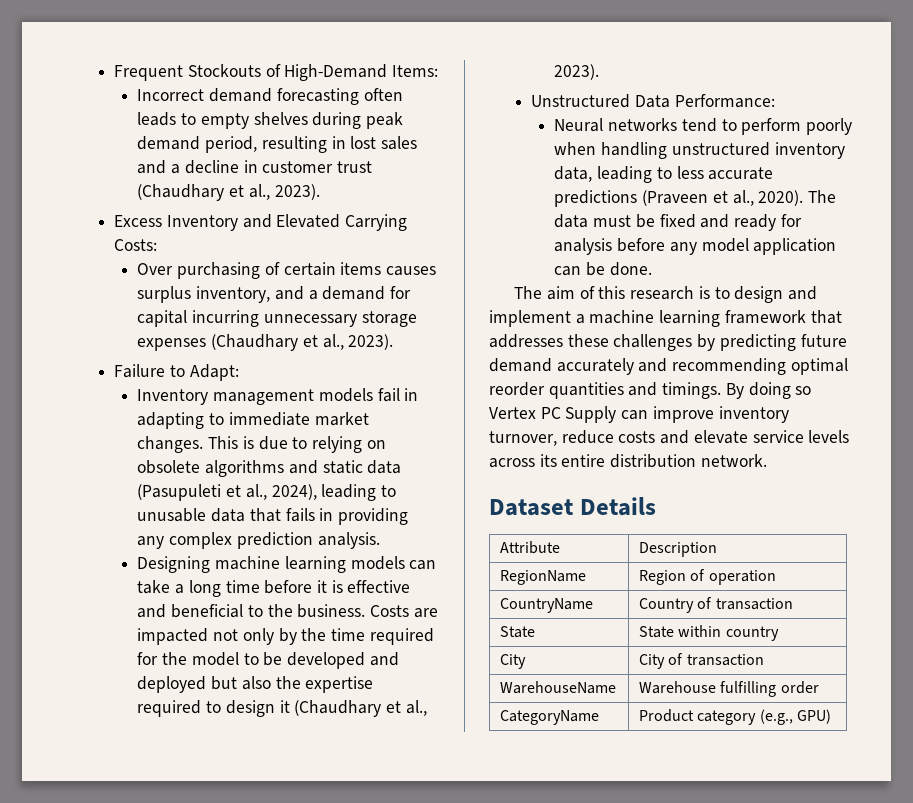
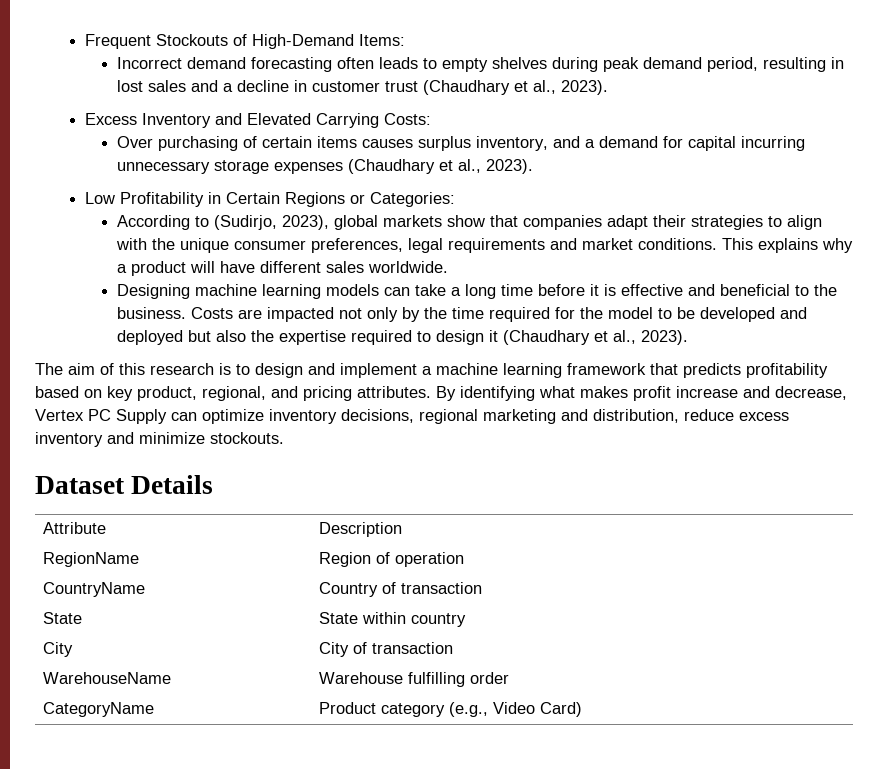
- Failure to Adapt:
- Inventory management models fail in adapting to immediate market changes. This is due to relying on obsolete algorithms and static data (Pasupuleti et al., 2024), leading to unusable data that fails in providing any complex prediction analysis.
+ Low Profitability in Certain Regions or Categories:
+ According to (Sudirjo, 2023), global markets show that companies adapt their strategies to align with the unique consumer preferences, legal requirements and market conditions. This explains why a product will have different sales worldwide.
- Unstructured Data Performance:
- Neural networks tend to perform poorly when handling unstructured inventory data, leading to less accurate predictions (Praveen et al., 2020). The data must be fixed and ready for analysis before any model application can be done.
- The aim of this research is to design and implement a machine learning framework that addresses these challenges by predicting future demand accurately and recommending optimal reorder quantities and timings. By doing so Vertex PC Supply can improve inventory turnover, reduce costs and elevate service levels across its entire distribution network.
+ The aim of this research is to design and implement a machine learning framework that predicts profitability based on key product, regional, and pricing attributes. By identifying what makes profit increase and decrease, Vertex PC Supply can optimize inventory decisions, regional marketing and distribution, reduce excess inventory and minimize stockouts.
- CategoryName | Product category (e.g., GPU)
+ CategoryName | Product category (e.g., Video Card)

